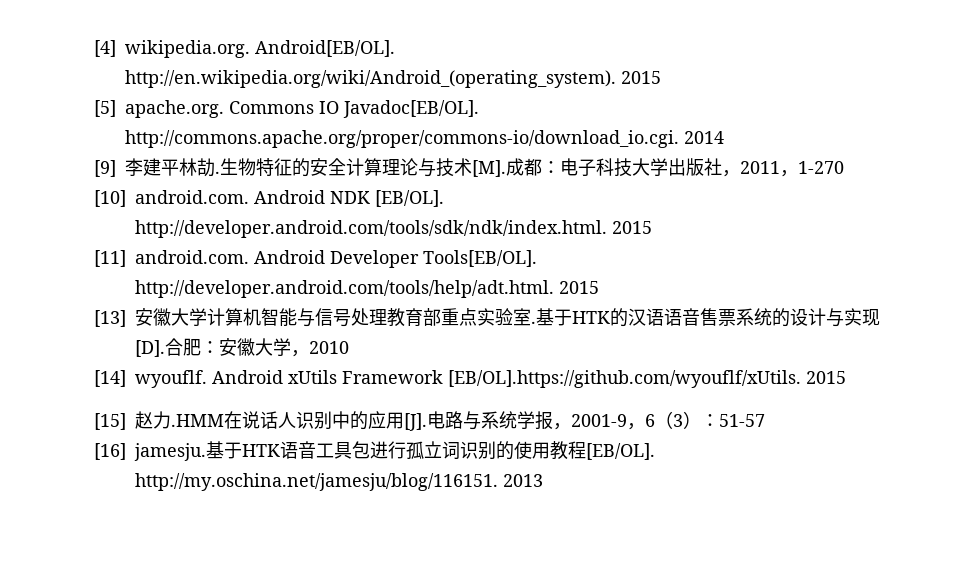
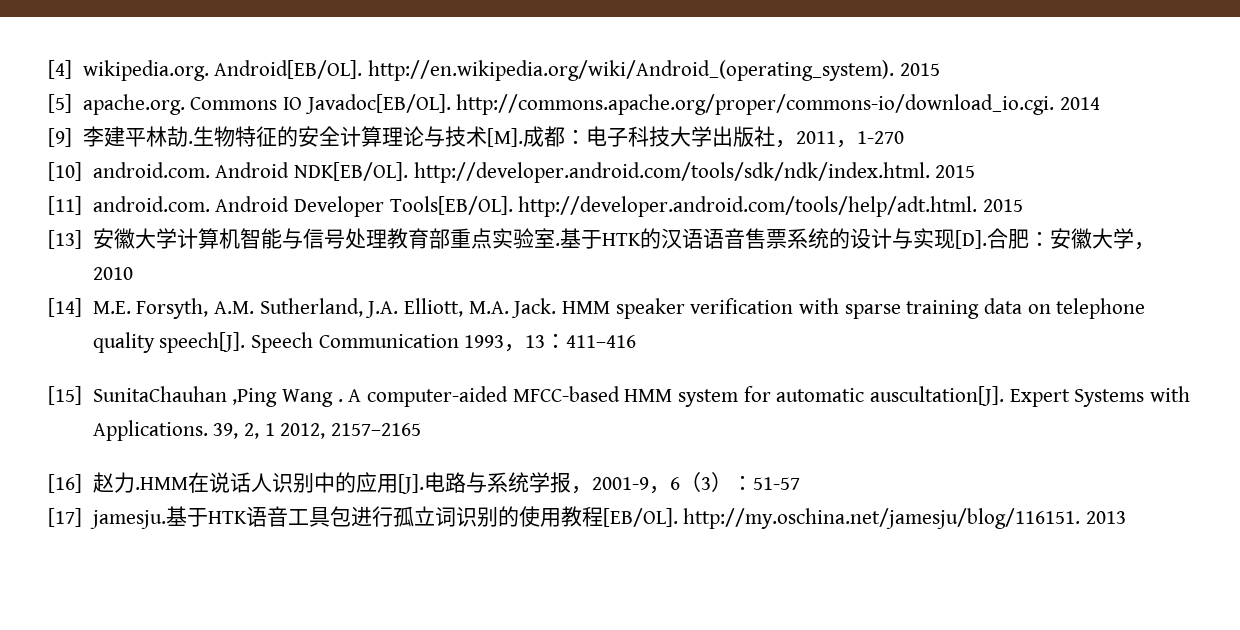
- [10] android.com. Android NDK [EB/OL]. http://developer.android.com/tools/sdk/ndk/index.html. 2015
+ [10] android.com. Android NDK[EB/OL]. http://developer.android.com/tools/sdk/ndk/index.html. 2015
- [14] wyouflf. Android xUtils Framework [EB/OL].https://github.com/wyouflf/xUtils. 2015
- [15]赵力.HMM在说话人识别中的应用[J].电路与系统学报，2001-9，6（3）：51-57
+ [14] M.E. Forsyth, A.M. Sutherland, J.A. Elliott, M.A. Jack. HMM speaker verification with sparse training data on telephone quality speech[J]. Speech Communication 1993，13：411–416
+ [15] SunitaChauhan ,Ping Wang . A computer-aided MFCC-based HMM system for automatic auscultation[J]. Expert Systems with Applications. 39, 2, 1 2012, 2157–2165
+ [16]赵力.HMM在说话人识别中的应用[J].电路与系统学报，2001-9，6（3）：51-57
- [16] jamesju.
+ [17] jamesju.

